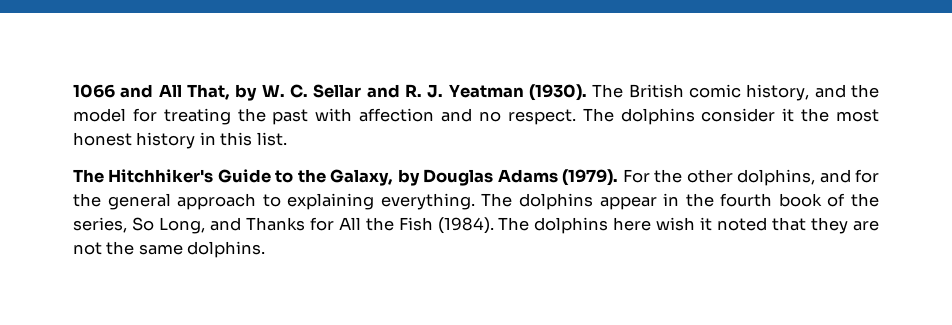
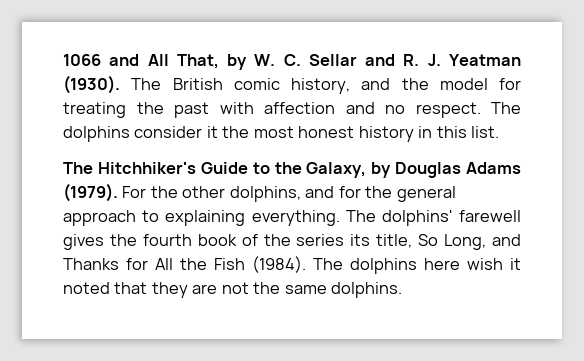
- The dolphins appear in the fourth book of the series, So Long, and Thanks for All the Fish (1984).
+ The dolphins' farewell gives the fourth book of the series its title, So Long, and Thanks for All the Fish (1984).

